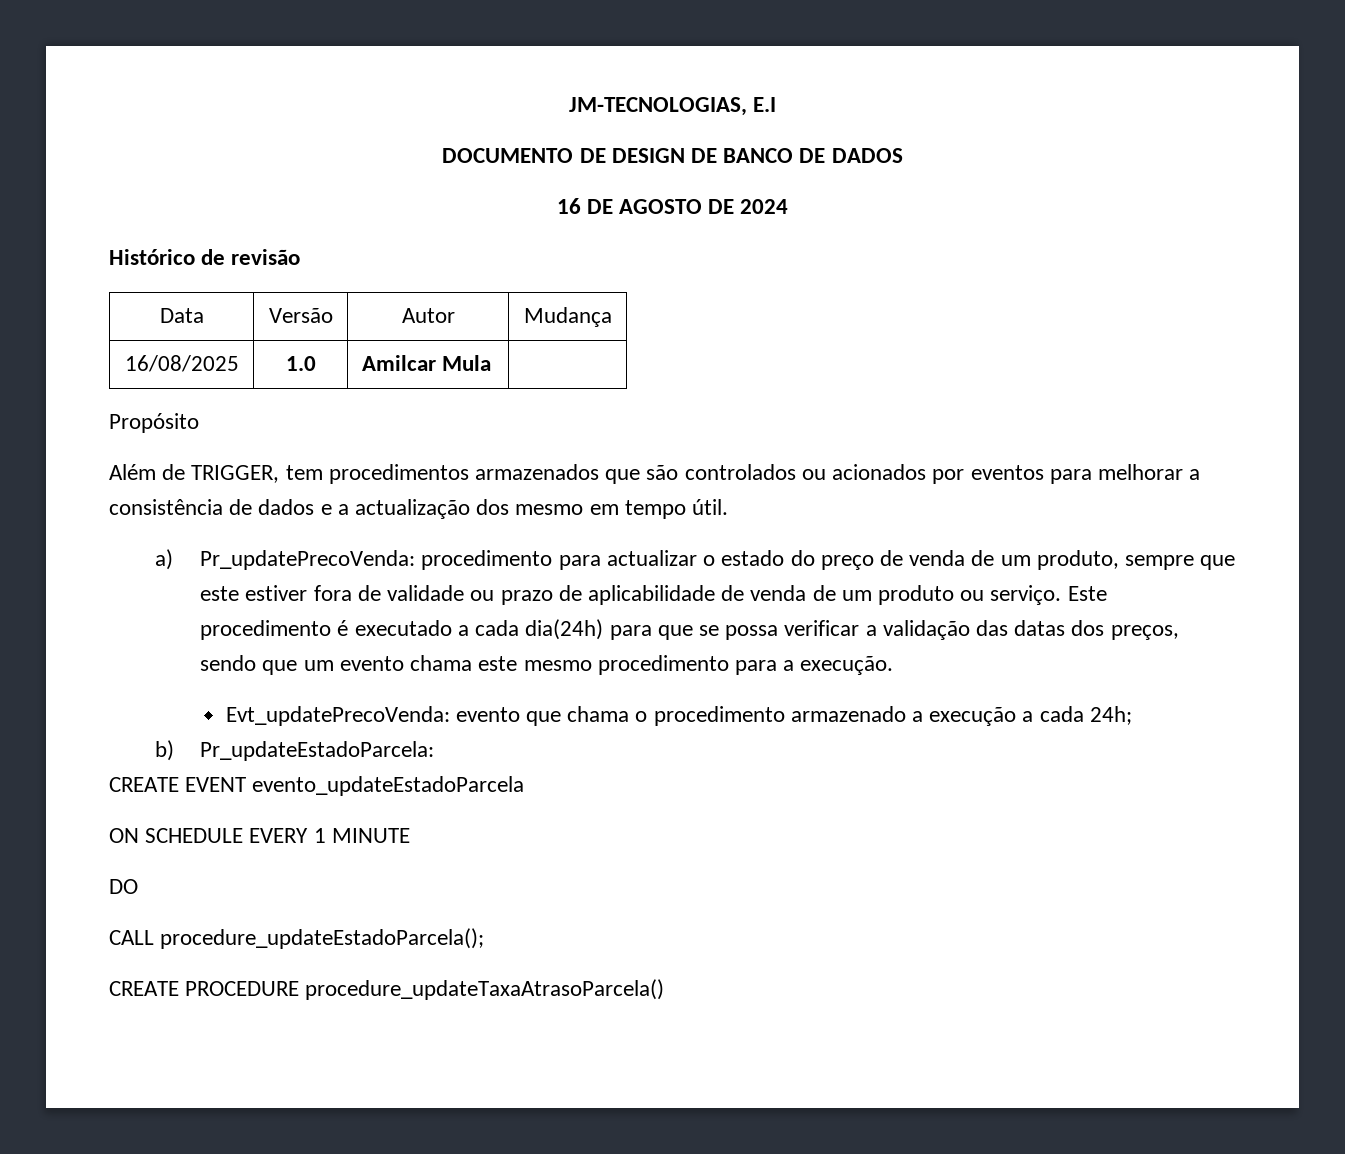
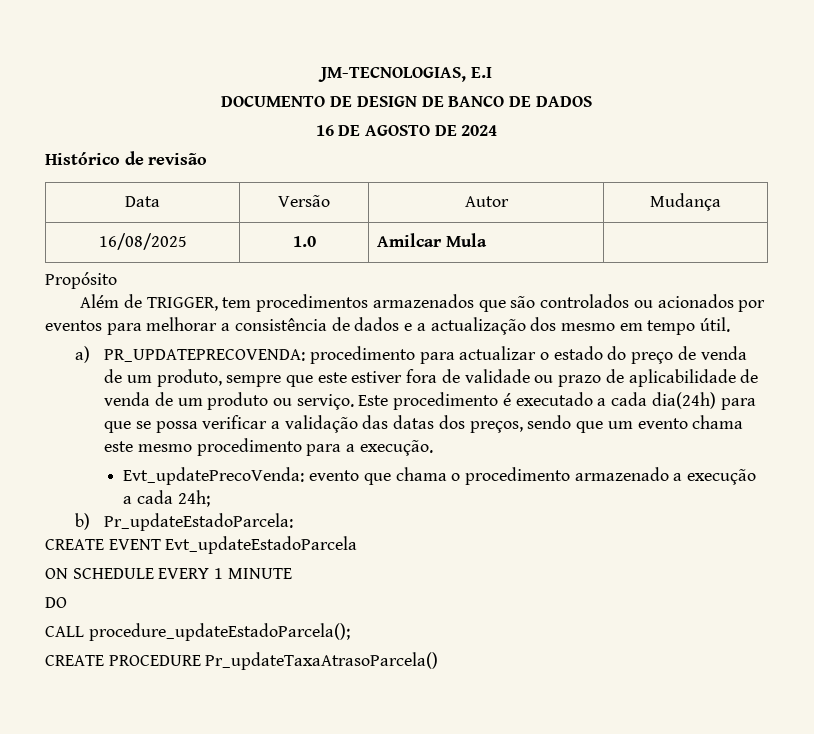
- a) Pr_updatePrecoVenda: procedimento para actualizar o estado do preço de venda de um produto, sempre que este estiver fora de validade ou prazo de aplicabilidade de venda de um produto ou serviço.
+ a) PR_UPDATEPRECOVENDA: procedimento para actualizar o estado do preço de venda de um produto, sempre que este estiver fora de validade ou prazo de aplicabilidade de venda de um produto ou serviço.
- CREATE EVENT evento_updateEstadoParcela
+ CREATE EVENT Evt_updateEstadoParcela
- CREATE PROCEDURE procedure_updateTaxaAtrasoParcela()
+ CREATE PROCEDURE Pr_updateTaxaAtrasoParcela()

